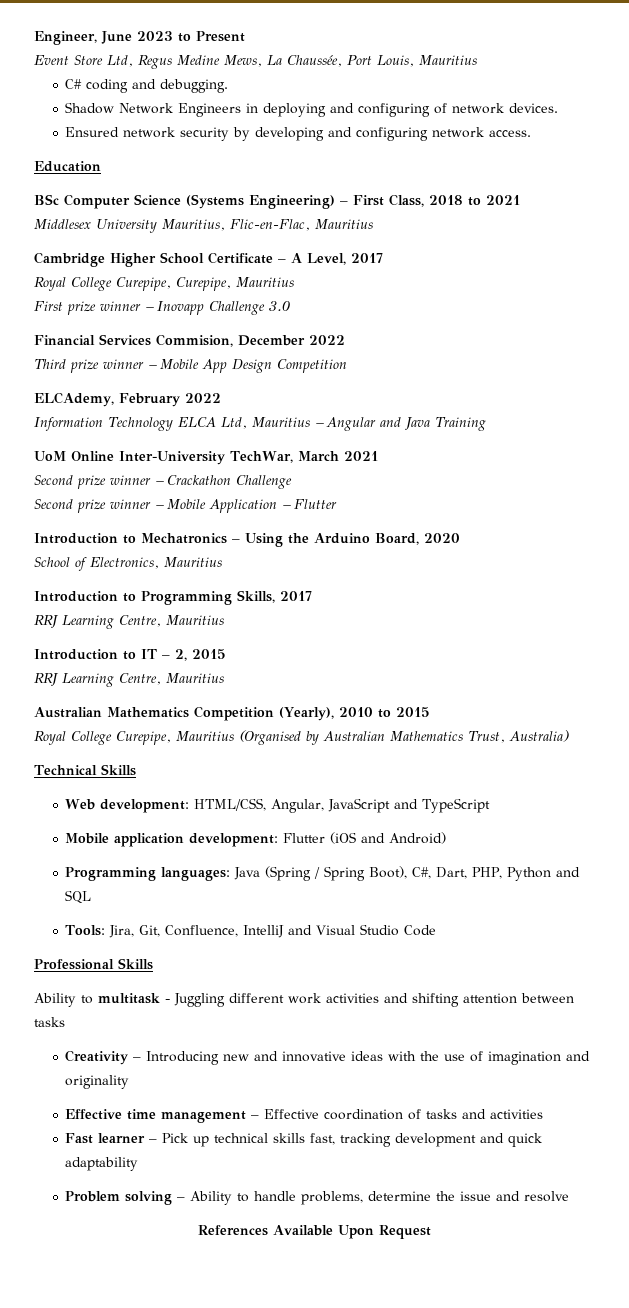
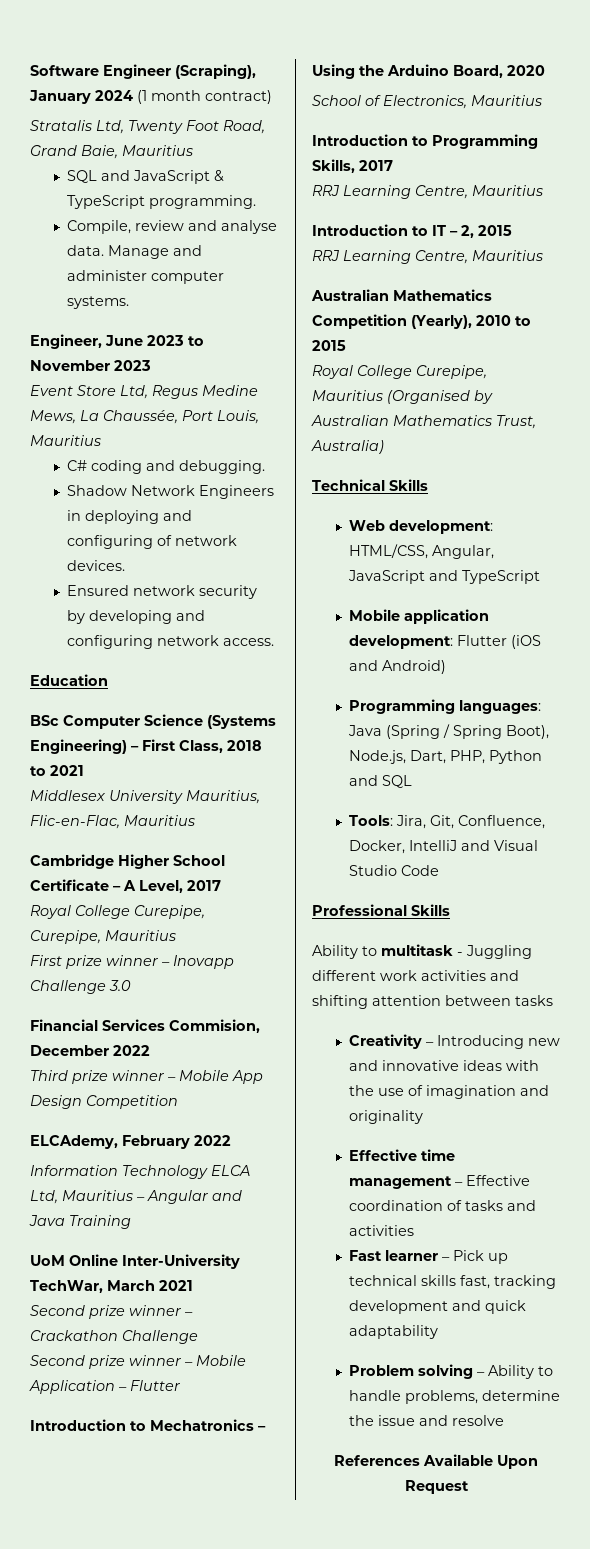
+ Software Engineer (Scraping), January 2024 (1 month contract)
+ Stratalis Ltd, Twenty Foot Road, Grand Baie, Mauritius
+ SQL and JavaScript & TypeScript programming.
+ Compile, review and analyse data. Manage and administer computer systems.
- Engineer, June 2023 to Present
+ Engineer, June 2023 to November 2023
- Programming languages: Java (Spring / Spring Boot), C#, Dart, PHP, Python and SQL
+ Programming languages: Java (Spring / Spring Boot), Node.js, Dart, PHP, Python and SQL
- Tools: Jira, Git, Confluence, IntelliJ and Visual Studio Code
+ Tools: Jira, Git, Confluence, Docker, IntelliJ and Visual Studio Code

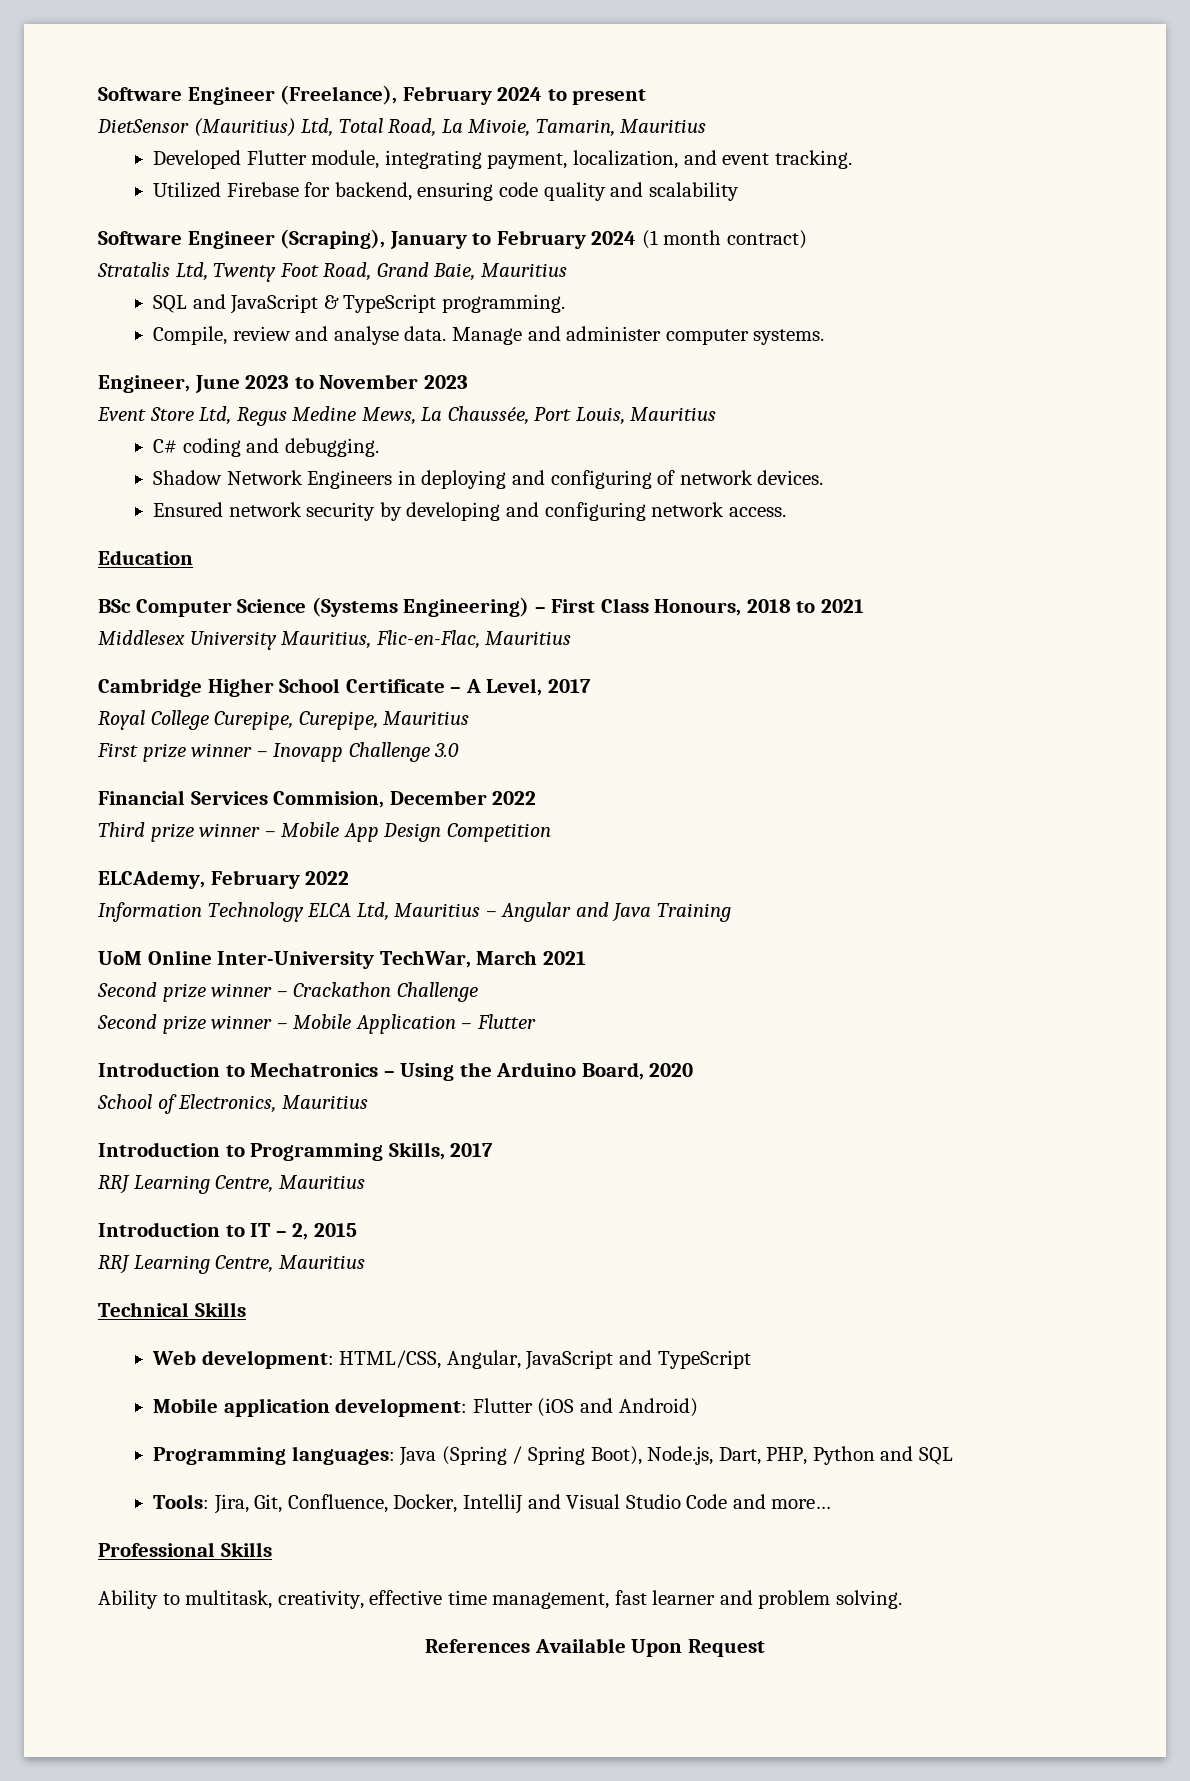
- Software Engineer (Scraping), January 2024 (1 month contract)
+ Software Engineer (Freelance), February 2024 to present
+ DietSensor (Mauritius) Ltd, Total Road, La Mivoie, Tamarin, Mauritius
+ Developed Flutter module, integrating payment, localization, and event tracking.
+ Utilized Firebase for backend, ensuring code quality and scalability
+ Software Engineer (Scraping), January to February 2024 (1 month contract)
- BSc Computer Science (Systems Engineering) – First Class, 2018 to 2021
+ BSc Computer Science (Systems Engineering) – First Class Honours, 2018 to 2021
- Australian Mathematics Competition (Yearly), 2010 to 2015
- Royal College Curepipe, Mauritius (Organised by Australian Mathematics Trust, Australia)
- Tools: Jira, Git, Confluence, Docker, IntelliJ and Visual Studio Code
+ Tools: Jira, Git, Confluence, Docker, IntelliJ and Visual Studio Code and more…
- Ability to multitask - Juggling different work activities and shifting attention between tasks
- Creativity – Introducing new and innovative ideas with the use of imagination and originality
- Effective time management – Effective coordination of tasks and activities
- Fast learner – Pick up technical skills fast, tracking development and quick adaptability
- Problem solving – Ability to handle problems, determine the issue and resolve
+ Ability to multitask, creativity, effective time management, fast learner and problem solving.

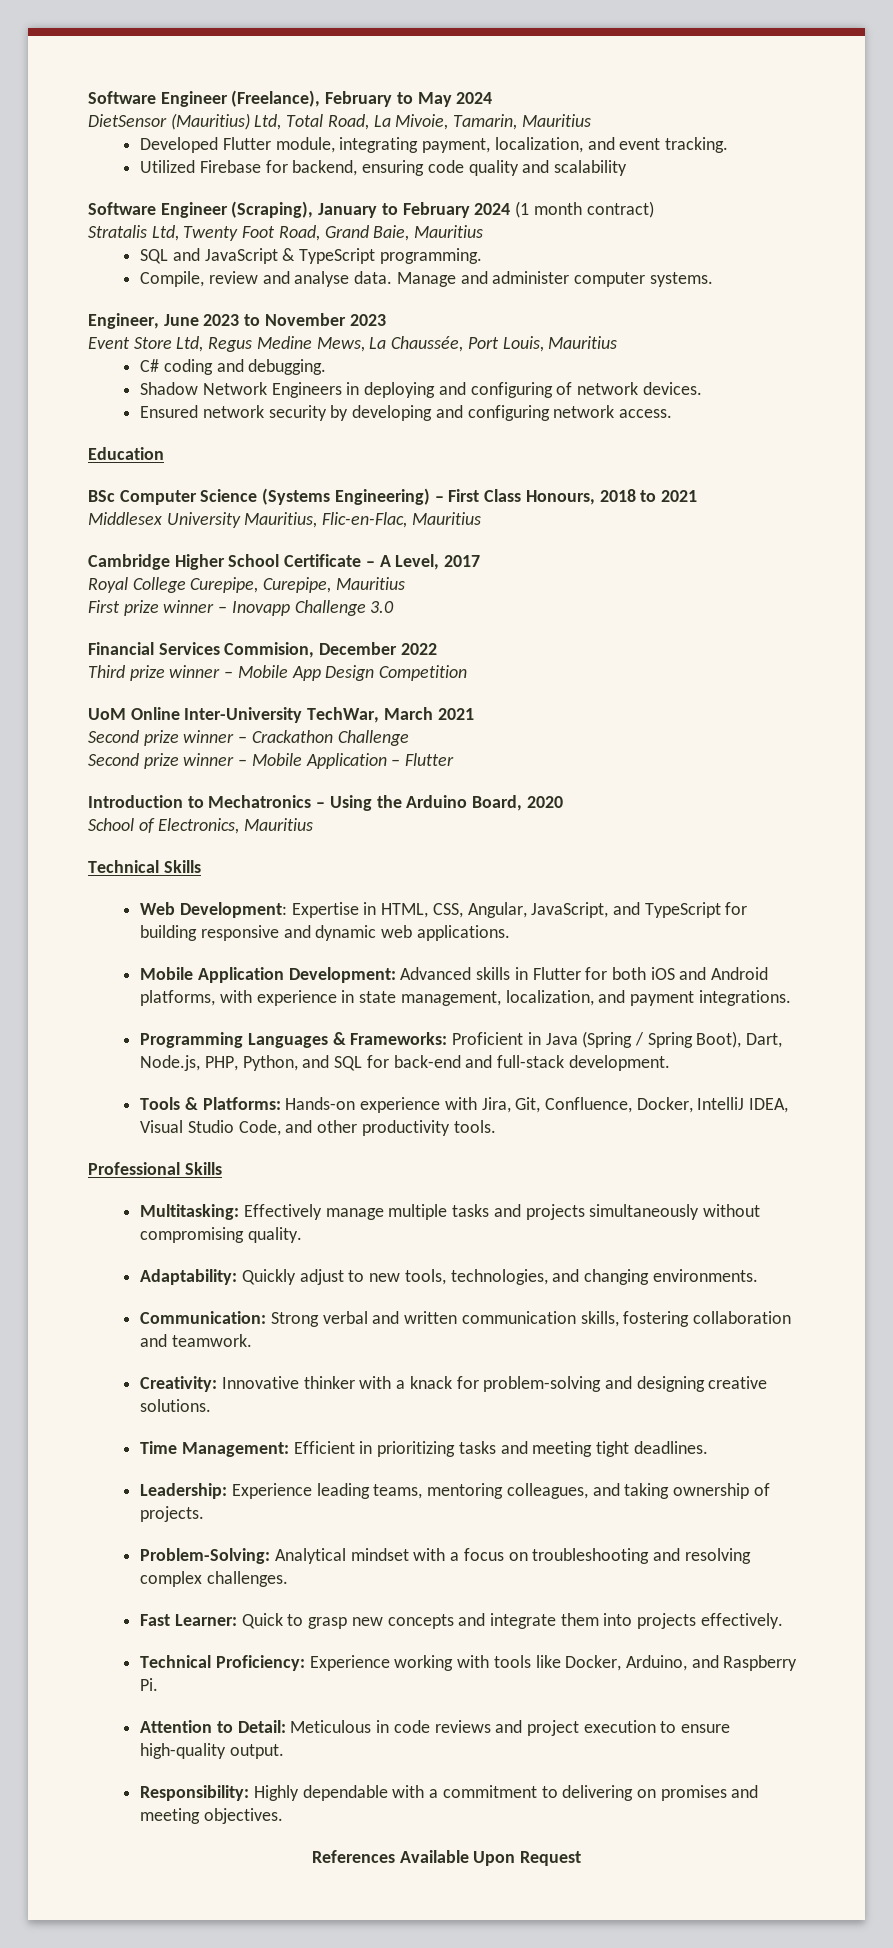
- Software Engineer (Freelance), February 2024 to present
+ Software Engineer (Freelance), February to May 2024
- ELCAdemy, February 2022
- Information Technology ELCA Ltd, Mauritius – Angular and Java Training
- Introduction to Programming Skills, 2017
- RRJ Learning Centre, Mauritius
- Introduction to IT – 2, 2015
- RRJ Learning Centre, Mauritius
  Technical Skills
- Web development: HTML/CSS, Angular, JavaScript and TypeScript
- Mobile application development: Flutter (iOS and Android)
- Programming languages: Java (Spring / Spring Boot), Node.js, Dart, PHP, Python and SQL
- Tools: Jira, Git, Confluence, Docker, IntelliJ and Visual Studio Code and more…
+ Web Development: Expertise in HTML, CSS, Angular, JavaScript, and TypeScript for building responsive and dynamic web applications.
+ Mobile Application Development: Advanced skills in Flutter for both iOS and Android platforms, with experience in state management, localization, and payment integrations.
+ Programming Languages & Frameworks: Proficient in Java (Spring / Spring Boot), Dart, Node.js, PHP, Python, and SQL for back-end and full-stack development.
+ Tools & Platforms: Hands-on experience with Jira, Git, Confluence, Docker, IntelliJ IDEA, Visual Studio Code, and other productivity tools.
  Professional Skills
- Ability to multitask, creativity, effective time management, fast learner and problem solving.
+ Multitasking: Effectively manage multiple tasks and projects simultaneously without compromising quality.
+ Adaptability: Quickly adjust to new tools, technologies, and changing environments.
+ Communication: Strong verbal and written communication skills, fostering collaboration and teamwork.
+ Creativity: Innovative thinker with a knack for problem-solving and designing creative solutions.
+ Time Management: Efficient in prioritizing tasks and meeting tight deadlines.
+ Leadership: Experience leading teams, mentoring colleagues, and taking ownership of projects.
+ Problem-Solving: Analytical mindset with a focus on troubleshooting and resolving complex challenges.
+ Fast Learner: Quick to grasp new concepts and integrate them into projects effectively.
+ Technical Proficiency: Experience working with tools like Docker, Arduino, and Raspberry Pi.
+ Attention to Detail: Meticulous in code reviews and project execution to ensure high-quality output.
+ Responsibility: Highly dependable with a commitment to delivering on promises and meeting objectives.

